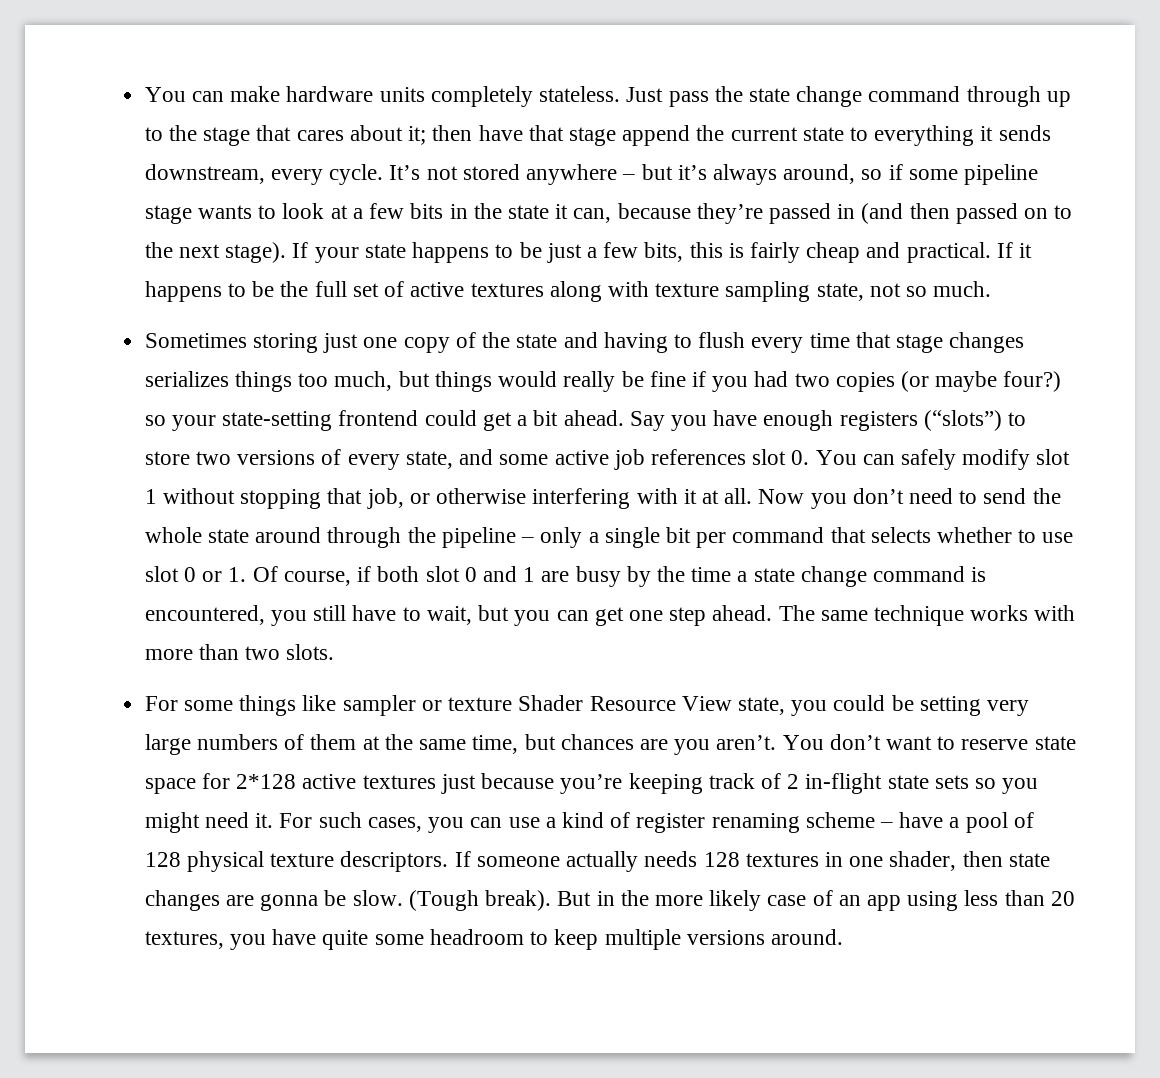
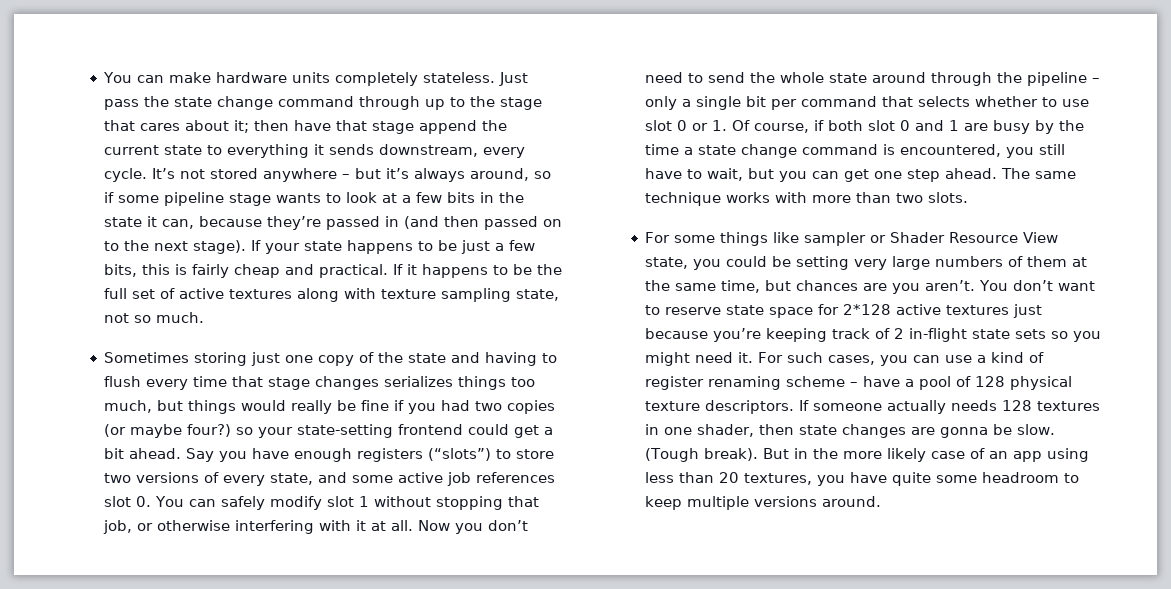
- For some things like sampler or texture Shader Resource View state, you could be setting very large numbers of them at the same time, but chances are you aren’t.
+ For some things like sampler or Shader Resource View state, you could be setting very large numbers of them at the same time, but chances are you aren’t.

